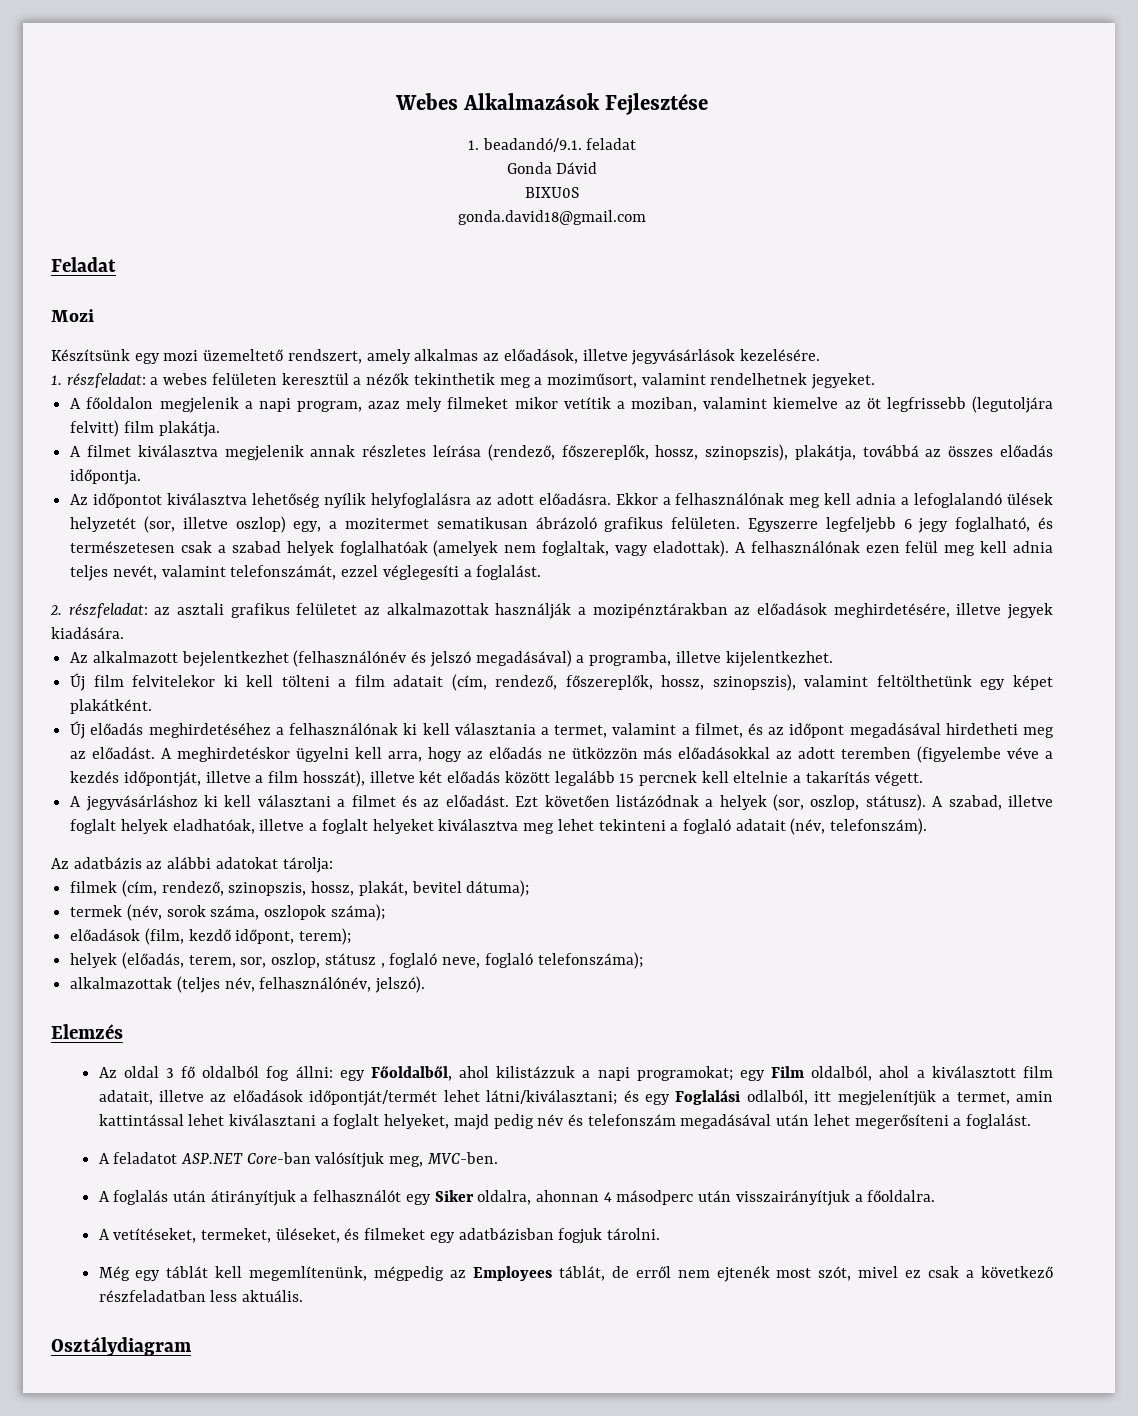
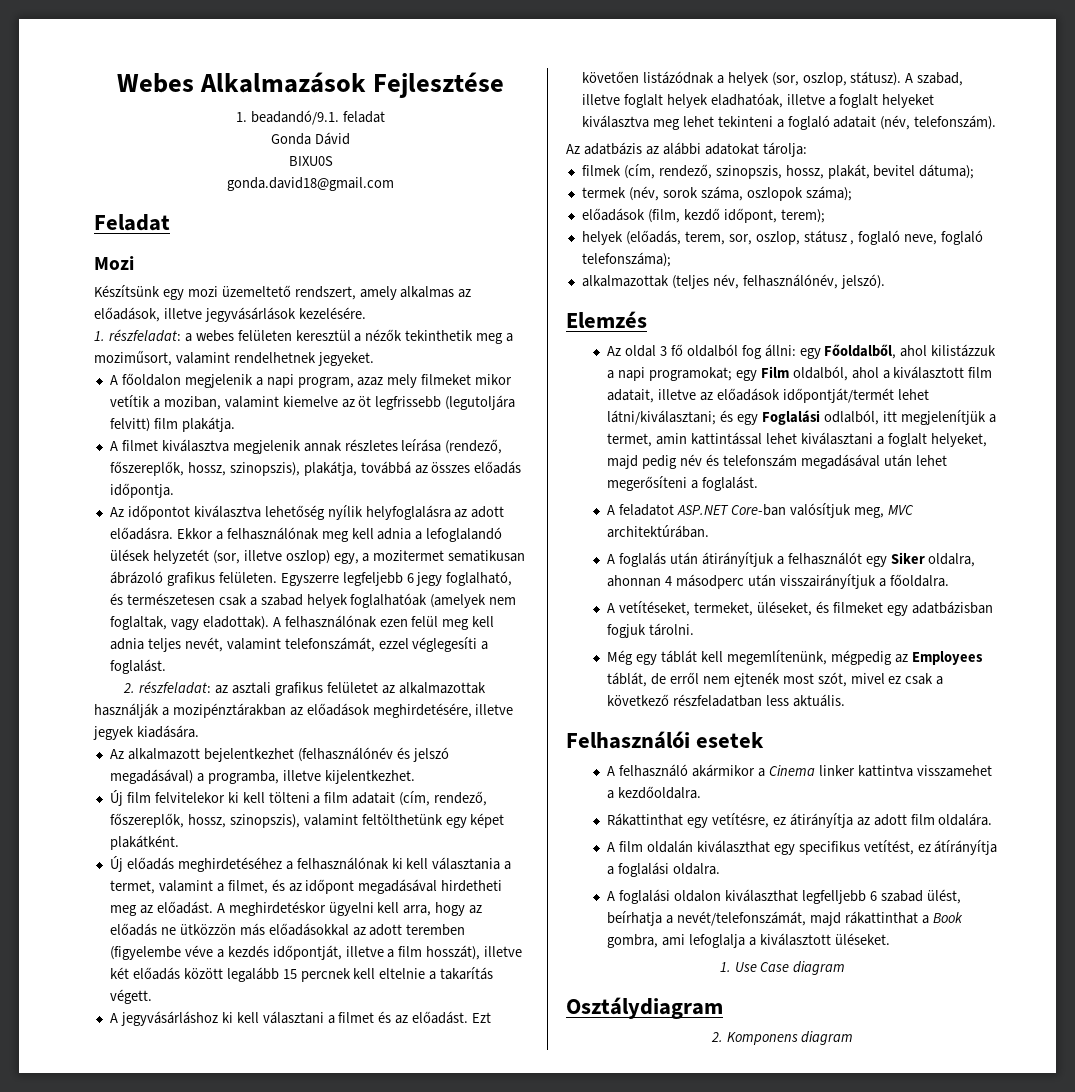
- A feladatot ASP.NET Core-ban valósítjuk meg, MVC-ben.
+ A feladatot ASP.NET Core-ban valósítjuk meg, MVC architektúrában.
+ Felhasználói esetek
+ A felhasználó akármikor a Cinema linker kattintva visszamehet a kezdőoldalra.
+ Rákattinthat egy vetítésre, ez átirányítja az adott film oldalára.
+ A film oldalán kiválaszthat egy specifikus vetítést, ez átírányítja a foglalási oldalra.
+ A foglalási oldalon kiválaszthat legfelljebb 6 szabad ülést, beírhatja a nevét/telefonszámát, majd rákattinthat a Book gombra, ami lefoglalja a kiválasztott üléseket.
+ 1. Use Case diagram
  Osztálydiagram
+ 2. Komponens diagram

